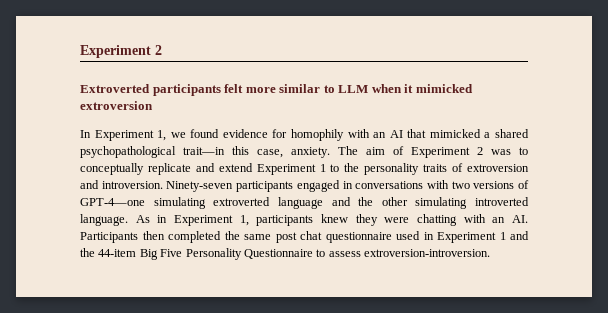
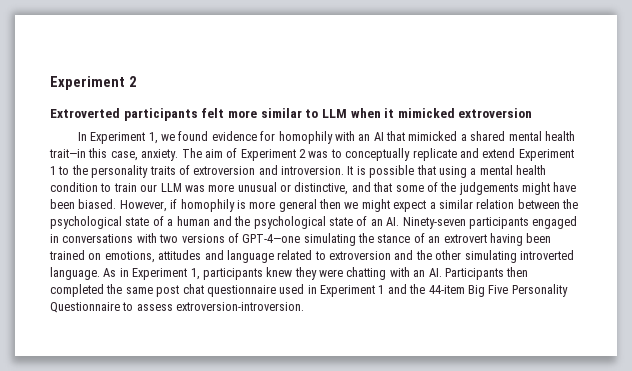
- In Experiment 1, we found evidence for homophily with an AI that mimicked a shared psychopathological trait—in this case, anxiety.
+ In Experiment 1, we found evidence for homophily with an AI that mimicked a shared mental health trait—in this case, anxiety.
- Ninety-seven participants engaged in conversations with two versions of GPT-4—one simulating extroverted language and the other simulating introverted language.
+ It is possible that using a mental health condition to train our LLM was more unusual or distinctive, and that some of the judgements might have been biased. However, if homophily is more general then we might expect a similar relation between the psychological state of a human and the psychological state of an AI. Ninety-seven participants engaged in conversations with two versions of GPT-4—one simulating the stance of an extrovert having been trained on emotions, attitudes and language related to extroversion and the other simulating introverted language.

